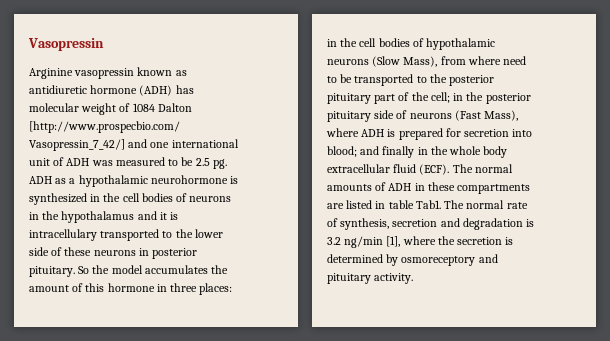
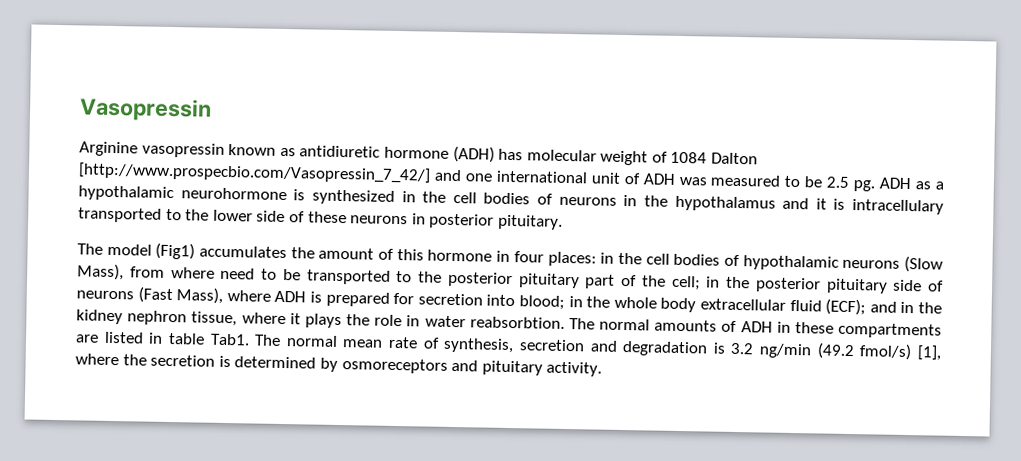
- ADH as a hypothalamic neurohormone is synthesized in the cell bodies of neurons in the hypothalamus and it is intracellulary transported to the lower side of these neurons in posterior pituitary. So the model accumulates the amount of this hormone in three places:
+ ADH as a hypothalamic neurohormone is synthesized in the cell bodies of neurons in the hypothalamus and it is intracellulary transported to the lower side of these neurons in posterior pituitary.
+ The model (Fig1) accumulates the amount of this hormone in four places:
- and finally in the whole body extracellular fluid (ECF).
+ in the whole body extracellular fluid (ECF); and in the kidney nephron tissue, where it plays the role in water reabsorbtion.
- The normal rate of synthesis, secretion and degradation is 3.2 ng/min [1], where the secretion is determined by osmoreceptory and pituitary activity.
+ The normal mean rate of synthesis, secretion and degradation is 3.2 ng/min (49.2 fmol/s) [1], where the secretion is determined by osmoreceptors and pituitary activity.

